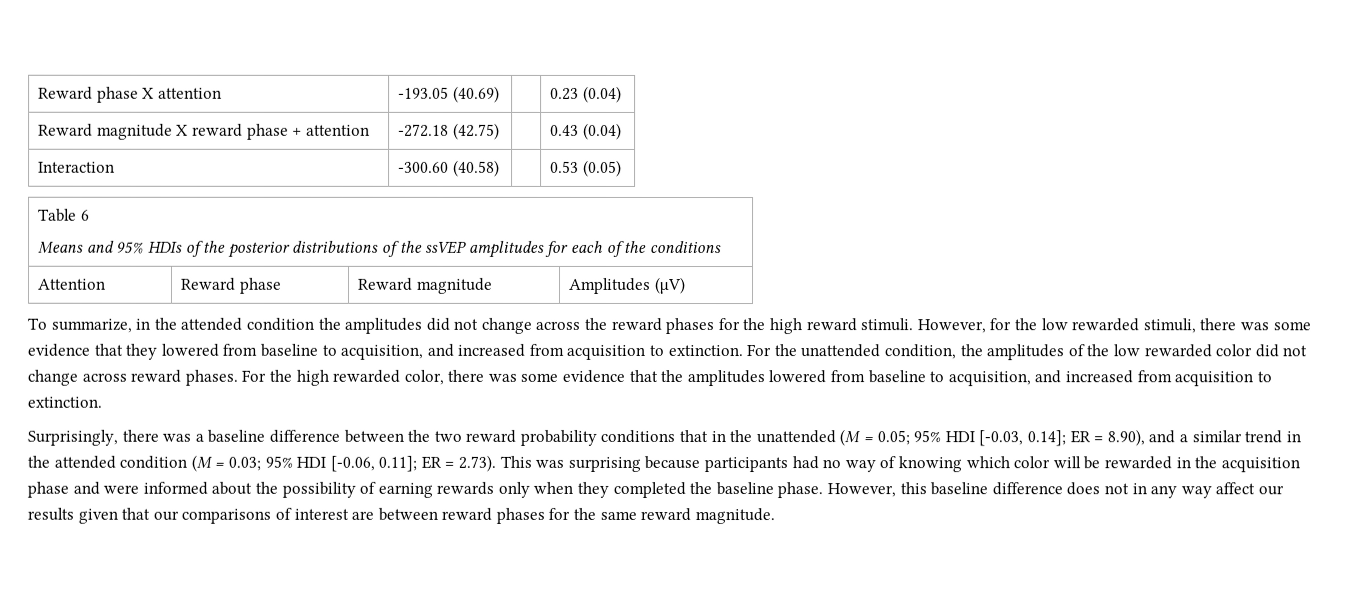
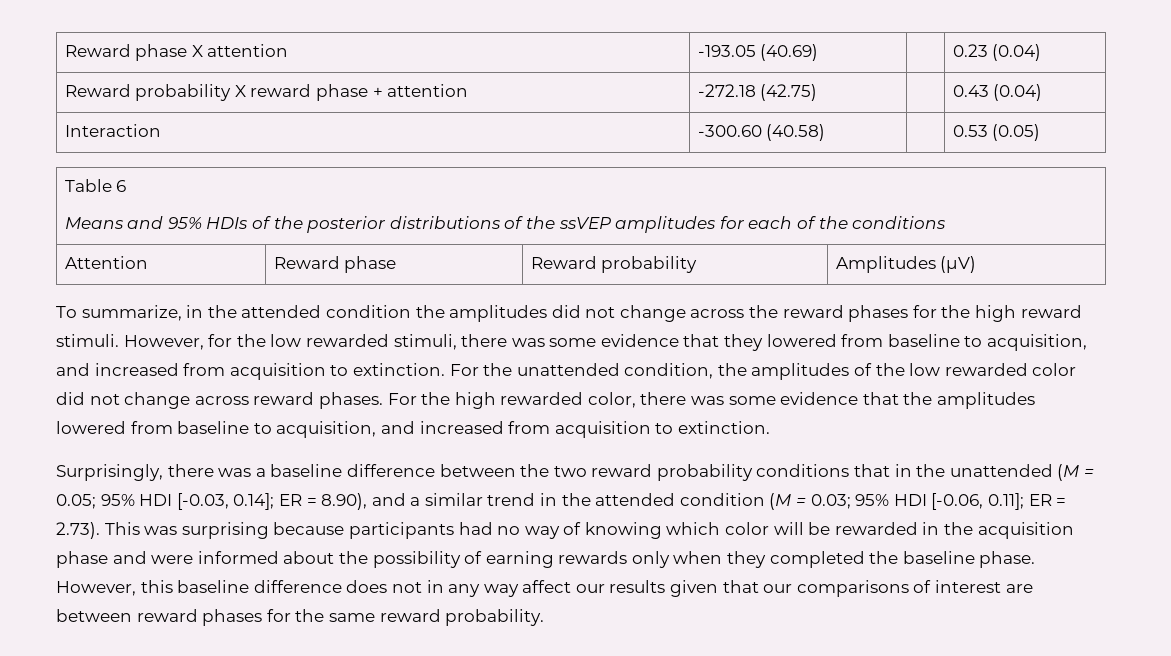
- Reward magnitude X reward phase + attention | -272.18 (42.75) | | 0.43 (0.04)
+ Reward probability X reward phase + attention | -272.18 (42.75) | | 0.43 (0.04)
- Attention | Reward phase | Reward magnitude | Amplitudes (µV)
+ Attention | Reward phase | Reward probability | Amplitudes (µV)
- However, this baseline difference does not in any way affect our results given that our comparisons of interest are between reward phases for the same reward magnitude.
+ However, this baseline difference does not in any way affect our results given that our comparisons of interest are between reward phases for the same reward probability.

